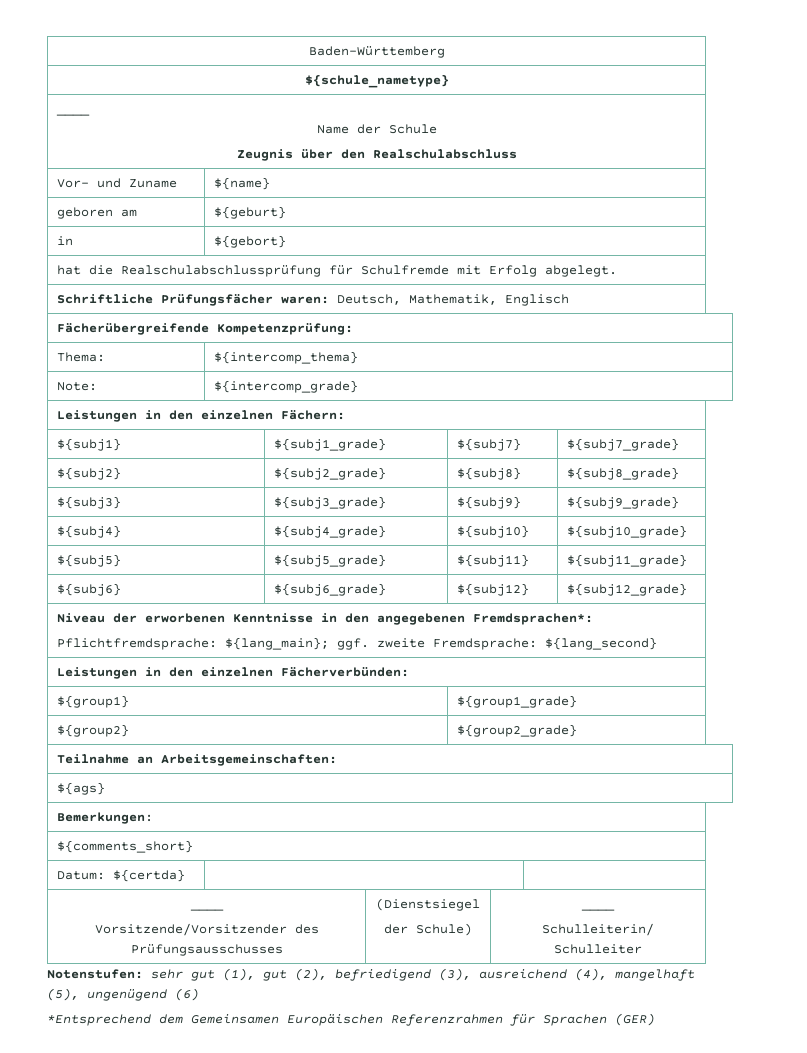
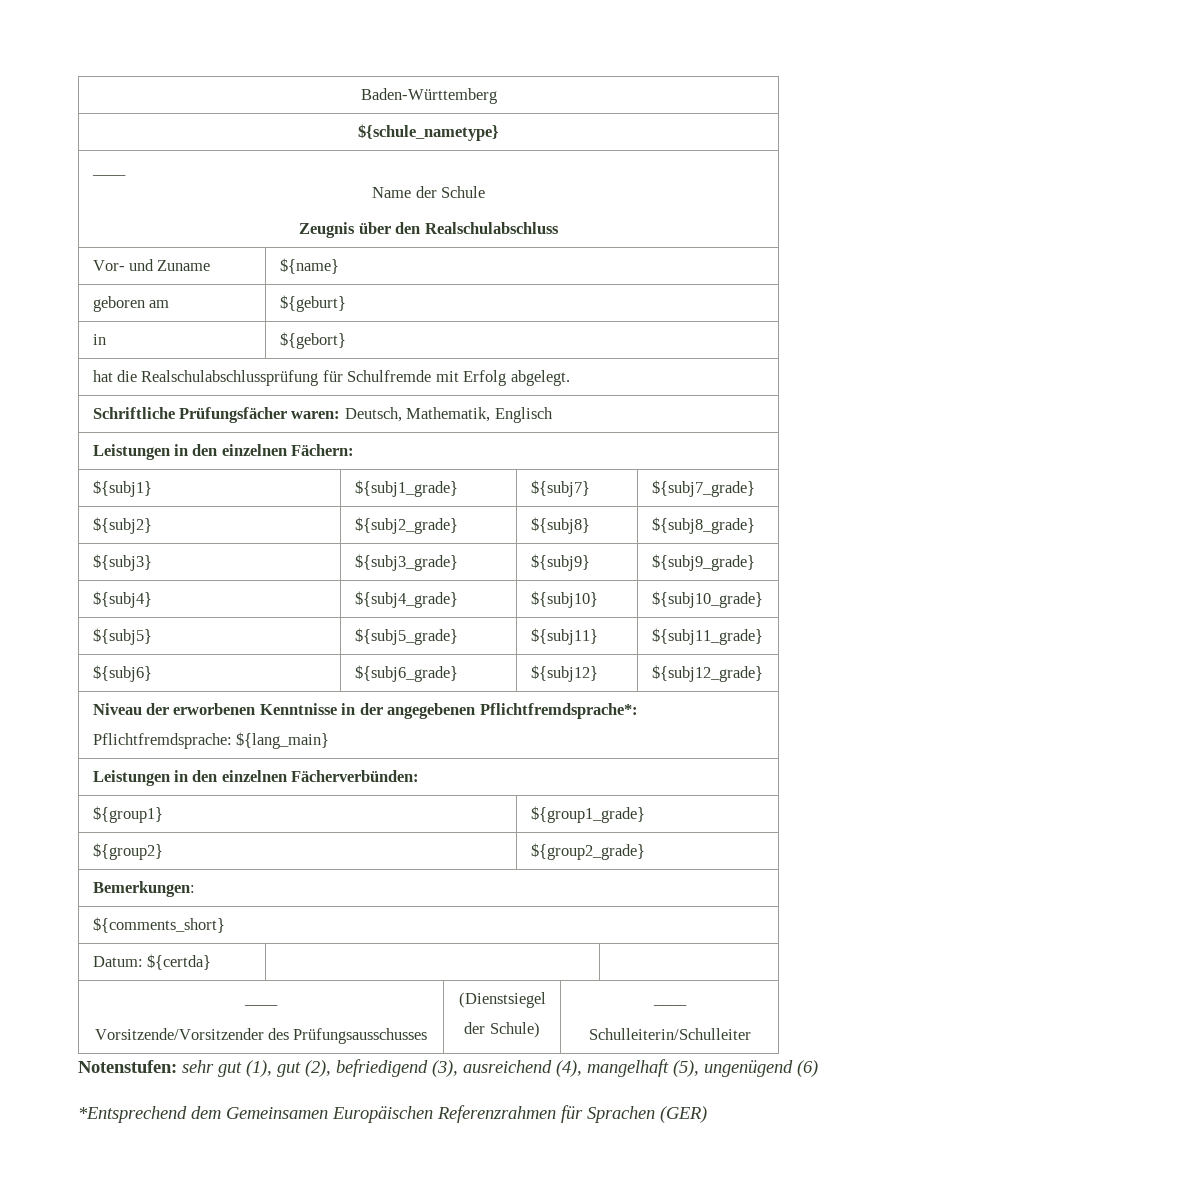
- Fächerübergreifende Kompetenzprüfung:
- Thema: | ${intercomp_thema}
- Note: | ${intercomp_grade}
- Niveau der erworbenen Kenntnisse in den angegebenen Fremdsprachen*:
- Pflichtfremdsprache: ${lang_main}; ggf. zweite Fremdsprache: ${lang_second}
+ Niveau der erworbenen Kenntnisse in der angegebenen Pflichtfremdsprache*:
+ Pflichtfremdsprache: ${lang_main}
- Teilnahme an Arbeitsgemeinschaften:
- ${ags}

